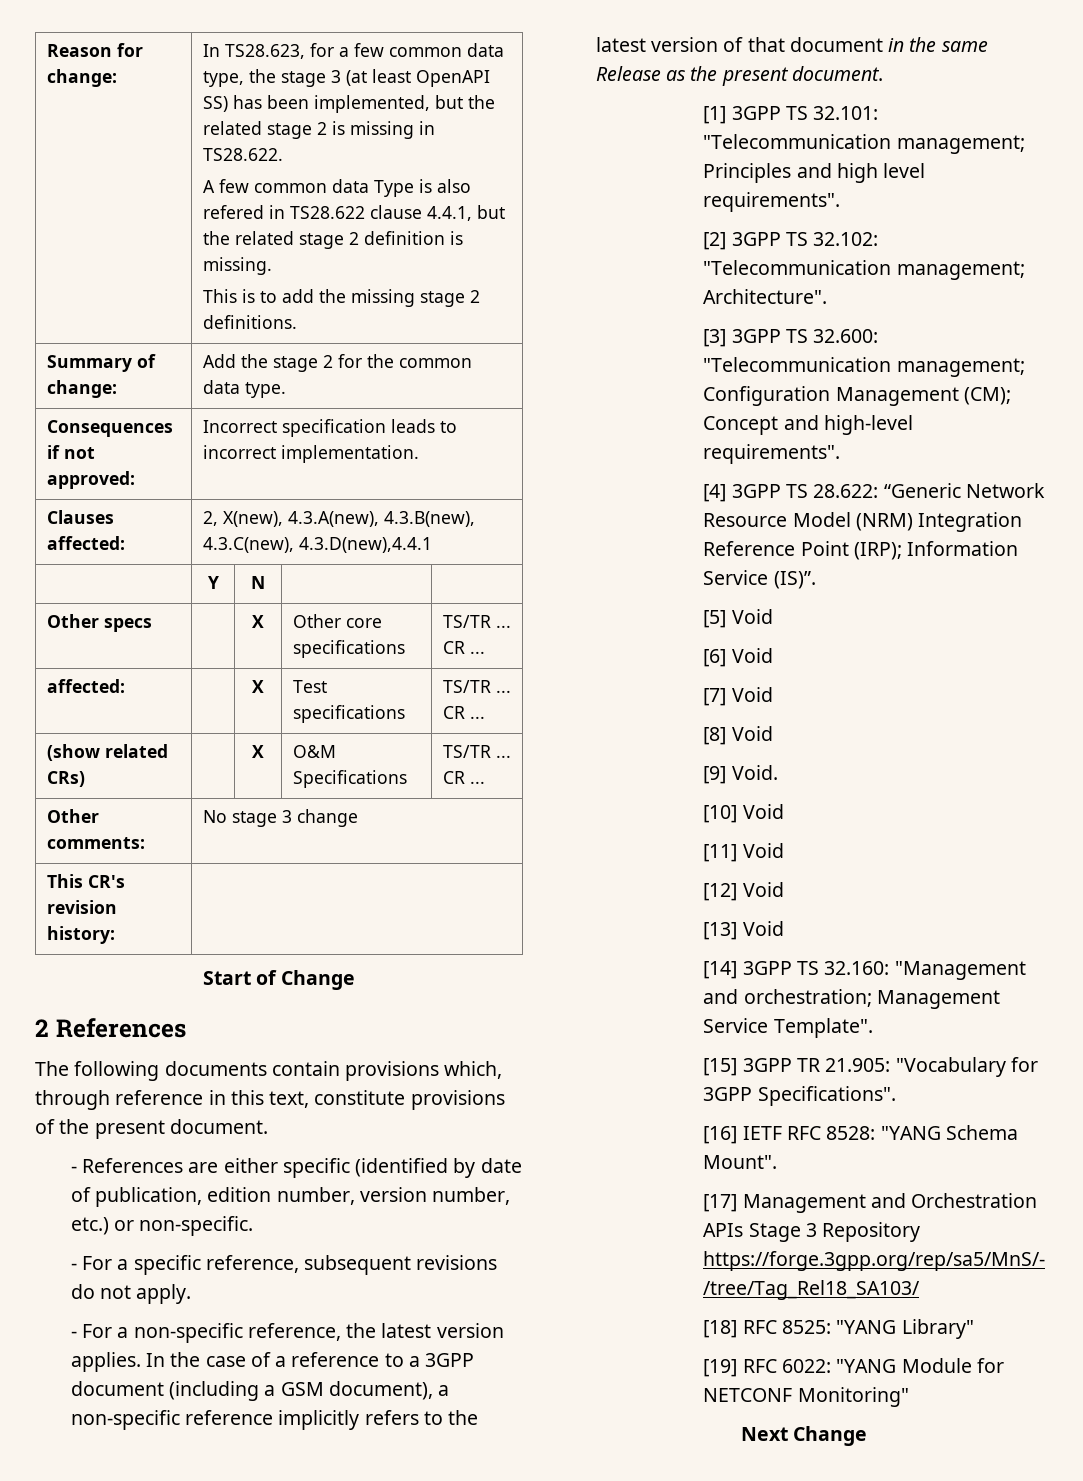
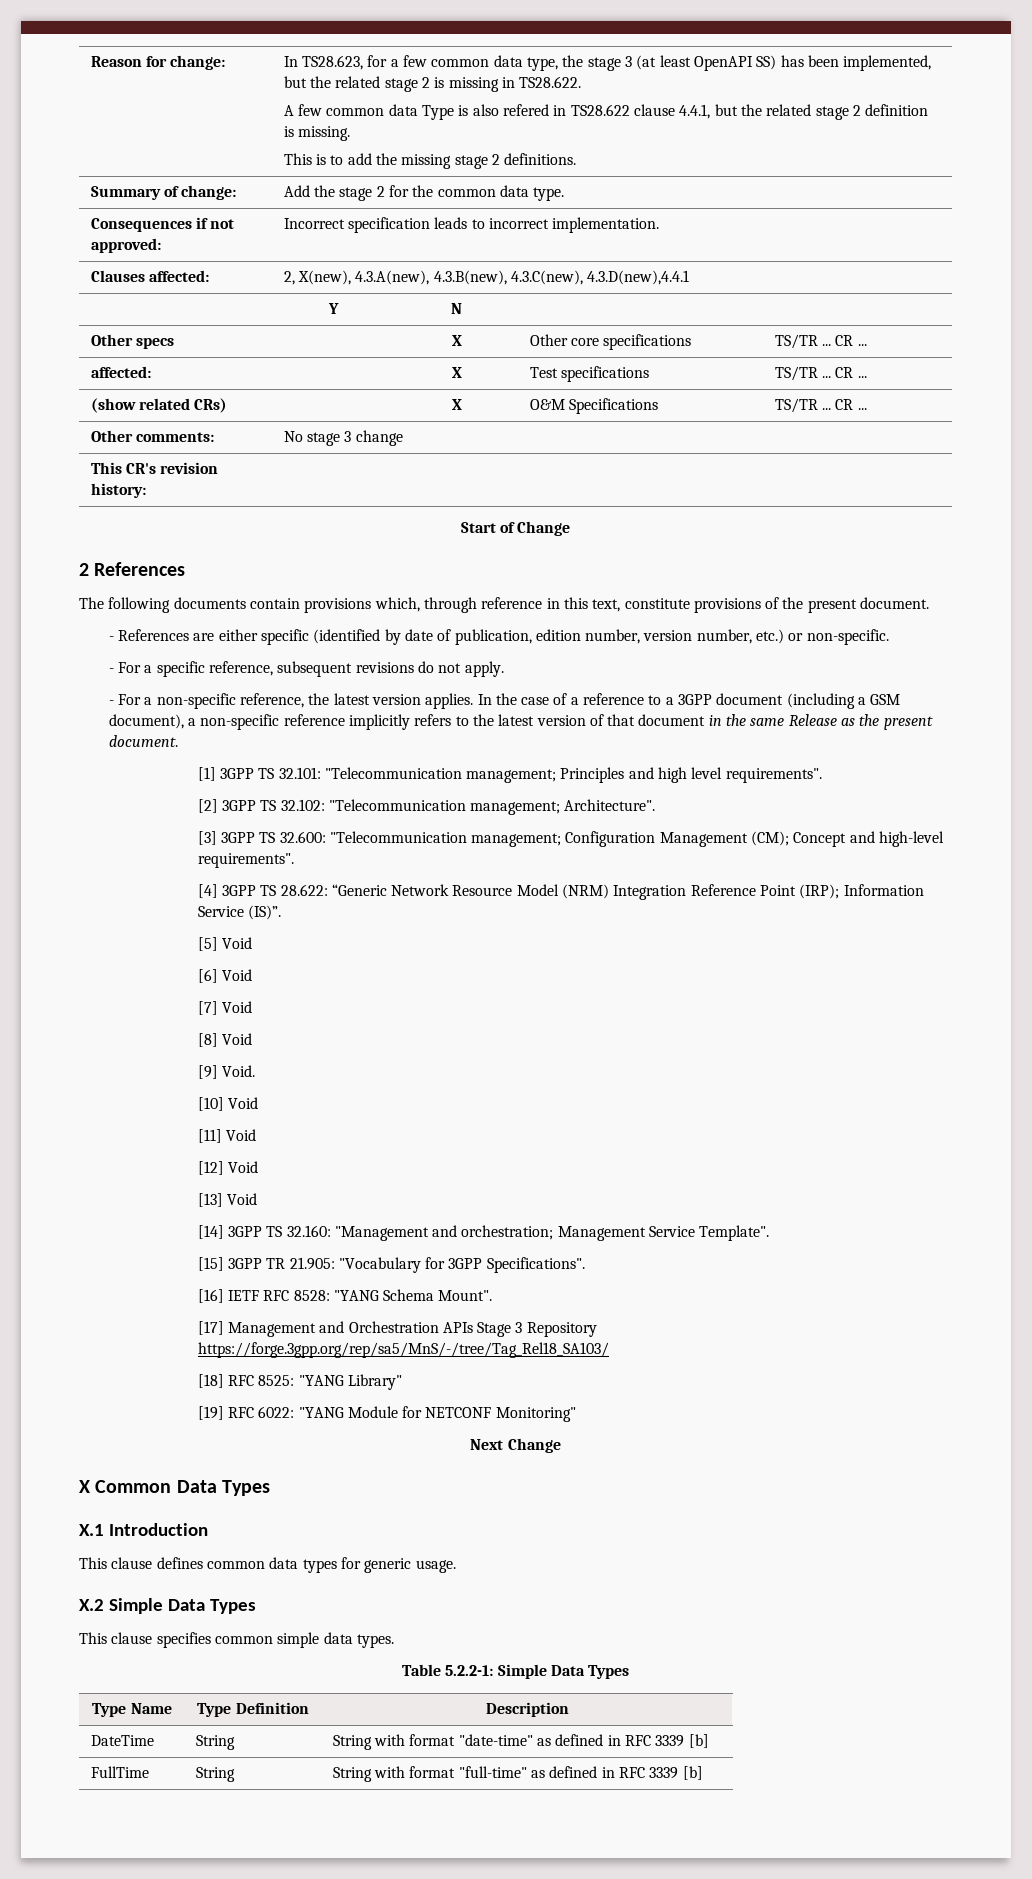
+ X Common Data Types
+ X.1 Introduction
+ This clause defines common data types for generic usage.
+ X.2 Simple Data Types
+ This clause specifies common simple data types.
+ Table 5.2.2-1: Simple Data Types
+ Type Name | Type Definition | Description
+ DateTime | String | String with format "date-time" as defined in RFC 3339 [b]
+ FullTime | String | String with format "full-time" as defined in RFC 3339 [b]

